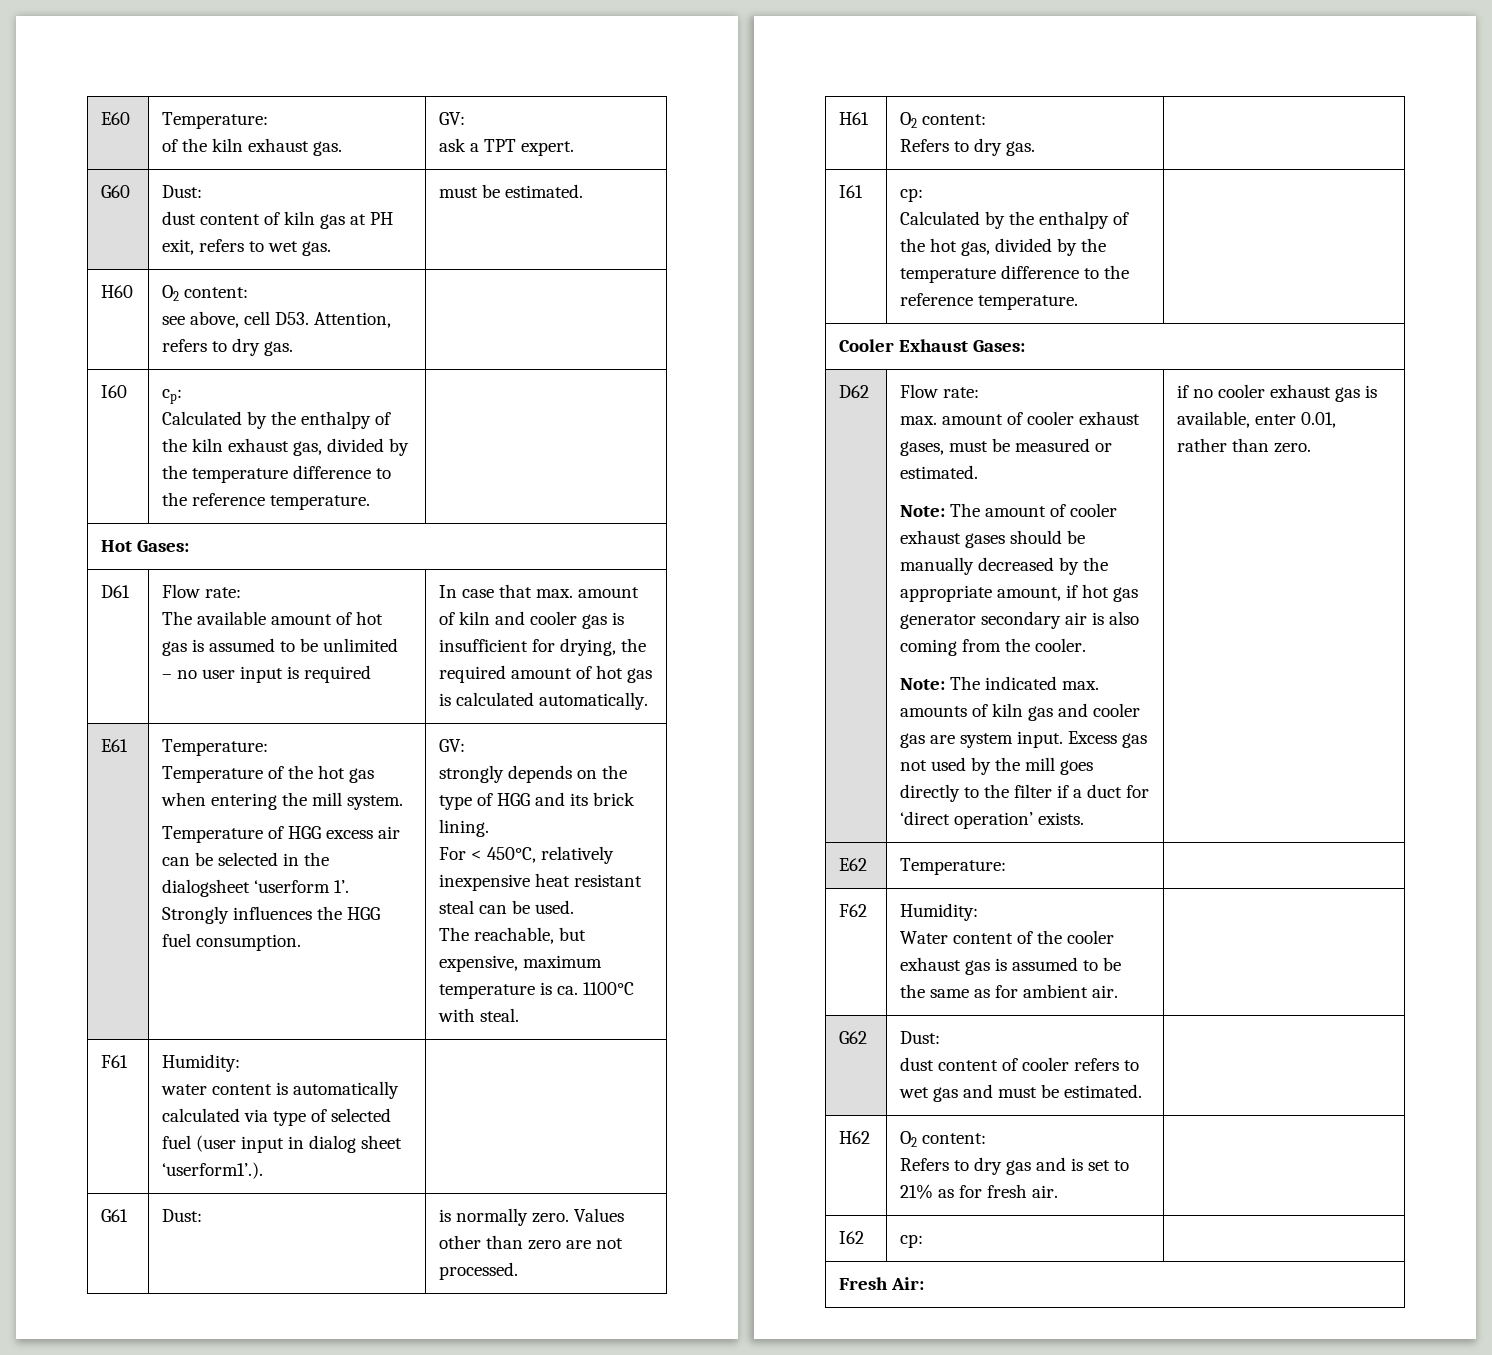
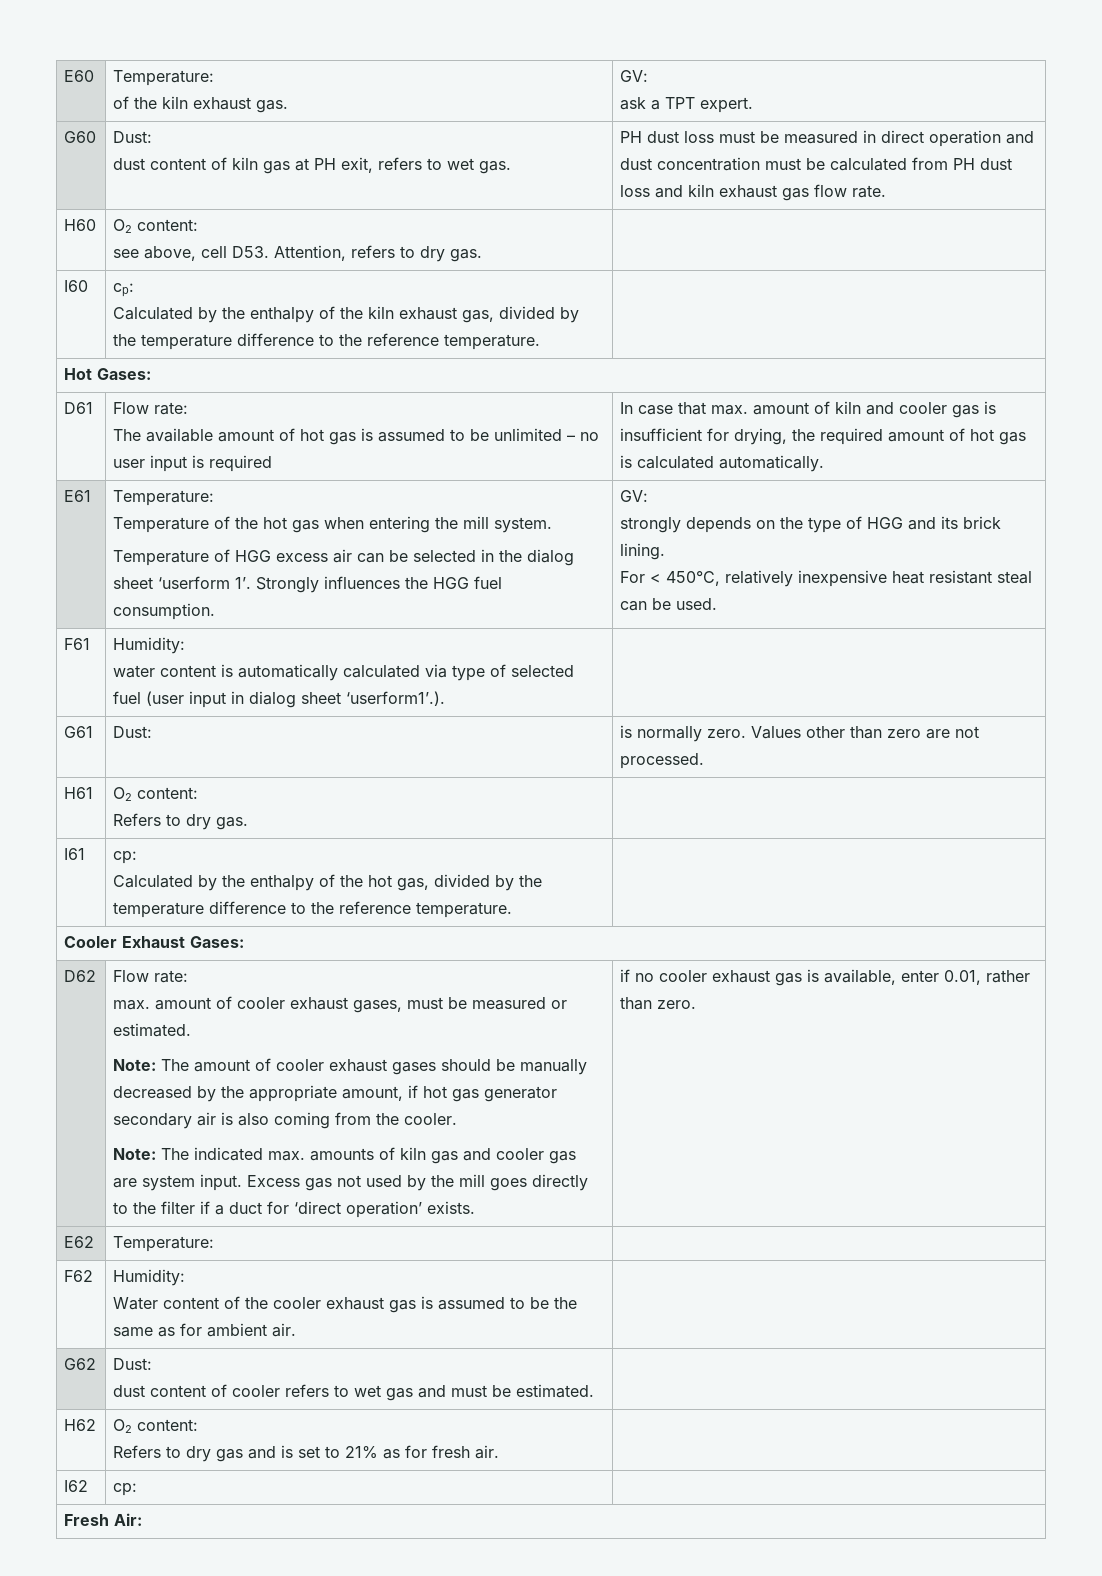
  G60 | Dust:
- dust content of kiln gas at PH exit, refers to wet gas. | must be estimated.
+ dust content of kiln gas at PH exit, refers to wet gas. | PH dust loss must be measured in direct operation and dust concentration must be calculated from PH dust loss and kiln exhaust gas flow rate.
- Temperature of HGG excess air can be selected in the dialogsheet ‘userform 1’.
+ Temperature of HGG excess air can be selected in the dialog sheet ‘userform 1’.
- The reachable, but expensive, maximum temperature is ca. 1100°C with steal.

